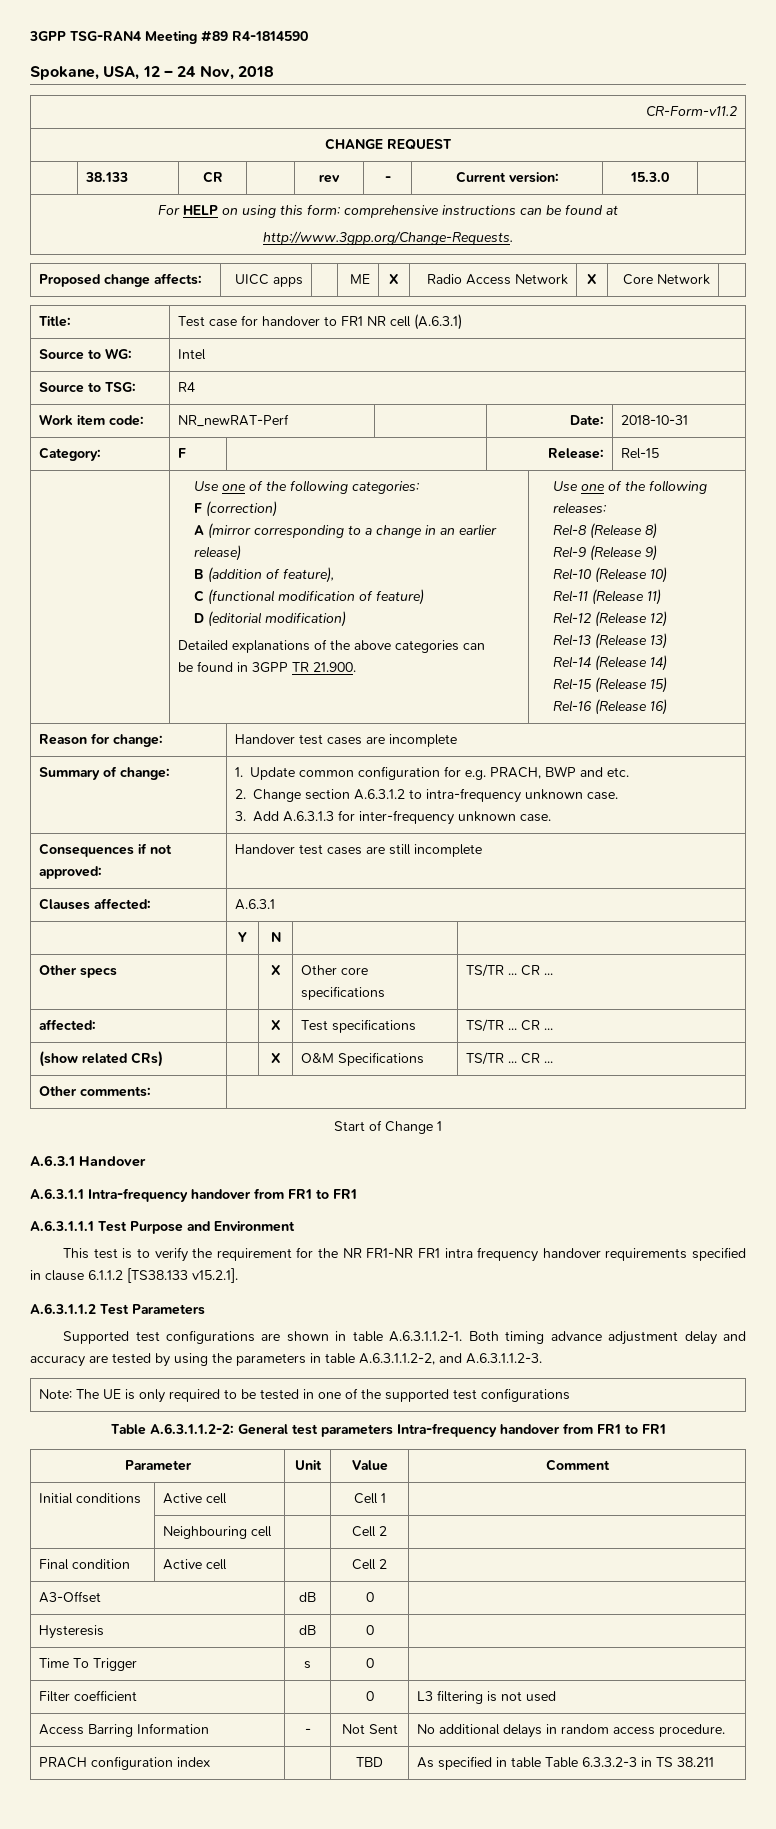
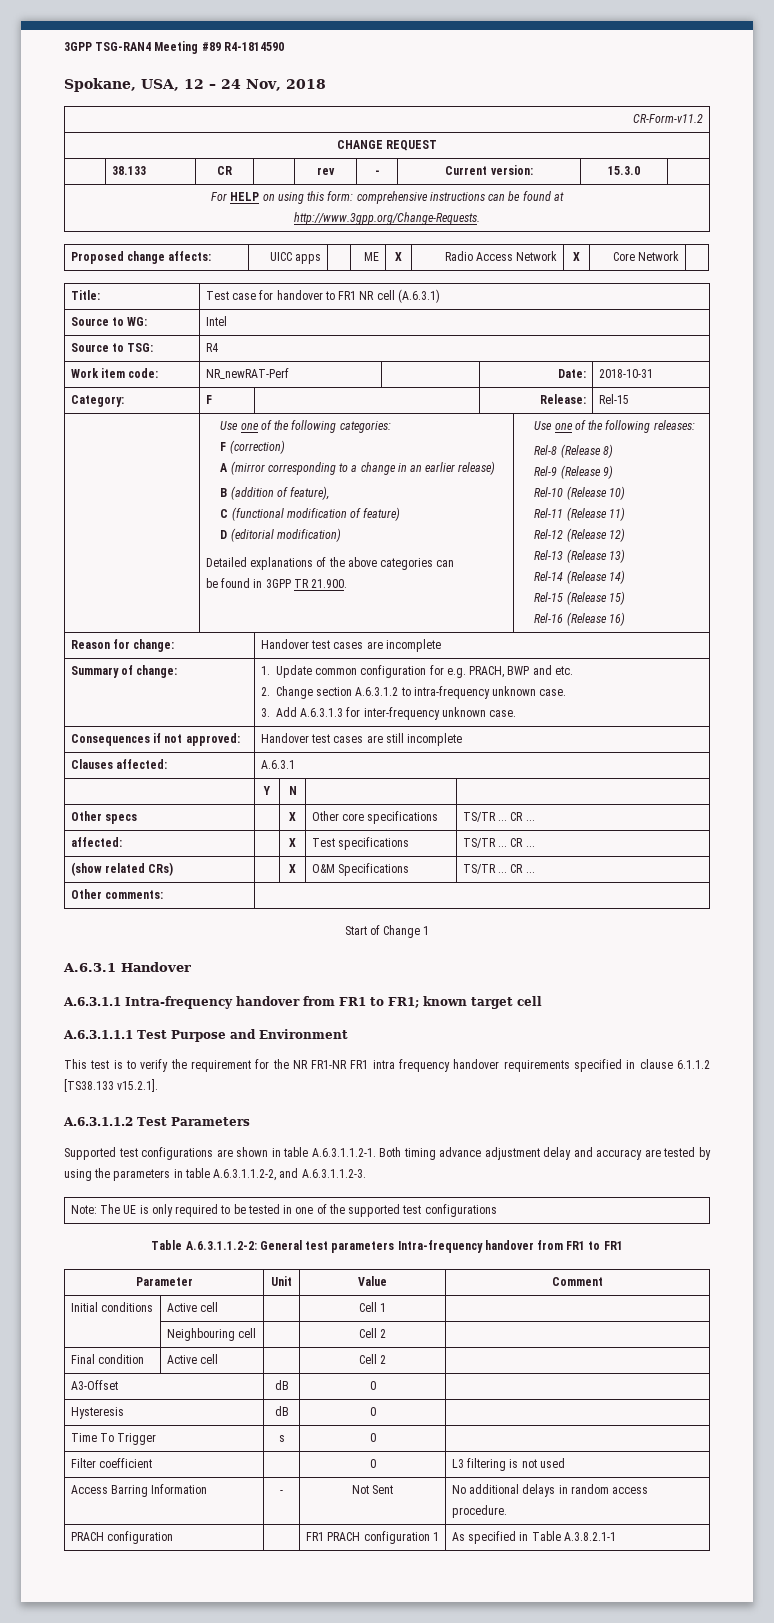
- A.6.3.1.1 Intra-frequency handover from FR1 to FR1
+ A.6.3.1.1 Intra-frequency handover from FR1 to FR1; known target cell
- PRACH configuration index | | TBD | As specified in table Table 6.3.3.2-3 in TS 38.211
+ PRACH configuration | | FR1 PRACH configuration 1 | As specified in Table A.3.8.2.1-1

